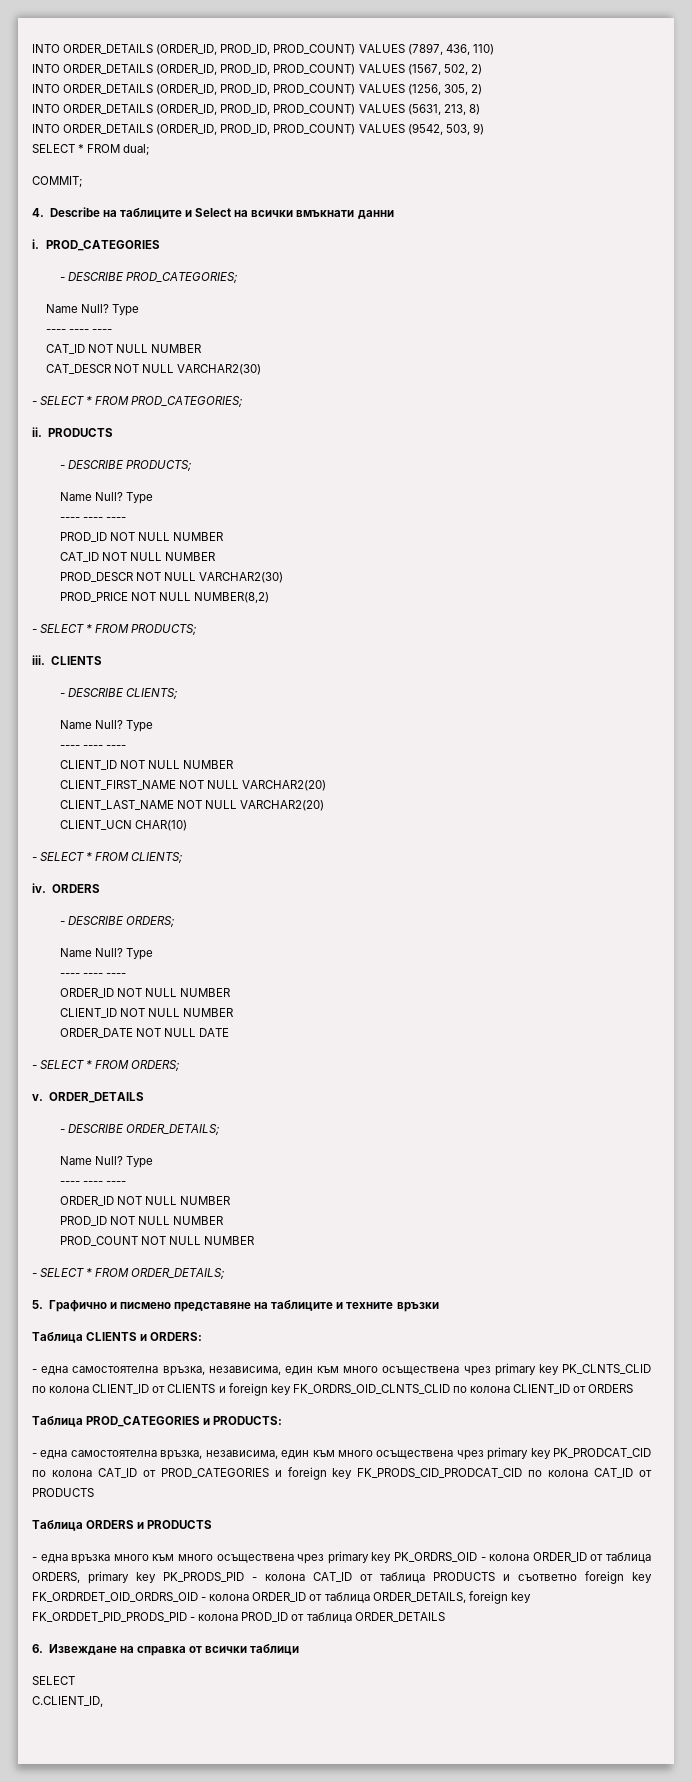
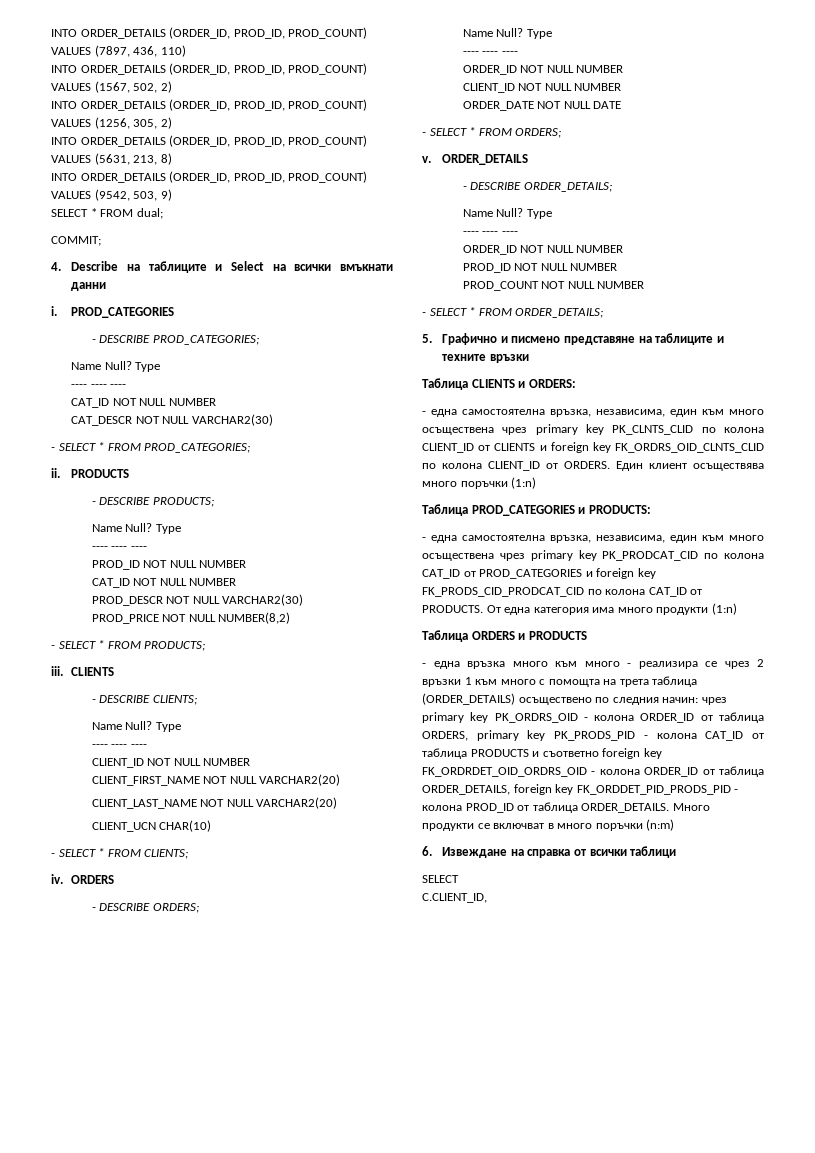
- - една самостоятелна връзка, независима, един към много осъществена чрез primary key PK_CLNTS_CLID по колона CLIENT_ID от CLIENTS и foreign key FK_ORDRS_OID_CLNTS_CLID по колона CLIENT_ID от ORDERS
+ - една самостоятелна връзка, независима, един към много осъществена чрез primary key PK_CLNTS_CLID по колона CLIENT_ID от CLIENTS и foreign key FK_ORDRS_OID_CLNTS_CLID по колона CLIENT_ID от ORDERS. Един клиент осъществява много поръчки (1:n)
- - една самостоятелна връзка, независима, един към много осъществена чрез primary key PK_PRODCAT_CID по колона CAT_ID от PROD_CATEGORIES и foreign key FK_PRODS_CID_PRODCAT_CID по колона CAT_ID от PRODUCTS
+ - една самостоятелна връзка, независима, един към много осъществена чрез primary key PK_PRODCAT_CID по колона CAT_ID от PROD_CATEGORIES и foreign key FK_PRODS_CID_PRODCAT_CID по колона CAT_ID от PRODUCTS. От една категория има много продукти (1:n)
- - една връзка много към много осъществена чрез primary key PK_ORDRS_OID - колона ORDER_ID от таблица ORDERS, primary key PK_PRODS_PID - колона CAT_ID от таблица PRODUCTS и съответно foreign key FK_ORDRDET_OID_ORDRS_OID - колона ORDER_ID от таблица ORDER_DETAILS, foreign key FK_ORDDET_PID_PRODS_PID - колона PROD_ID от таблица ORDER_DETAILS
+ - една връзка много към много - реализира се чрез 2 връзки 1 към много с помощта на трета таблица (ORDER_DETAILS) осъществено по следния начин: чрез primary key PK_ORDRS_OID - колона ORDER_ID от таблица ORDERS, primary key PK_PRODS_PID - колона CAT_ID от таблица PRODUCTS и съответно foreign key FK_ORDRDET_OID_ORDRS_OID - колона ORDER_ID от таблица ORDER_DETAILS, foreign key FK_ORDDET_PID_PRODS_PID - колона PROD_ID от таблица ORDER_DETAILS. Много продукти се включват в много поръчки (n:m)

